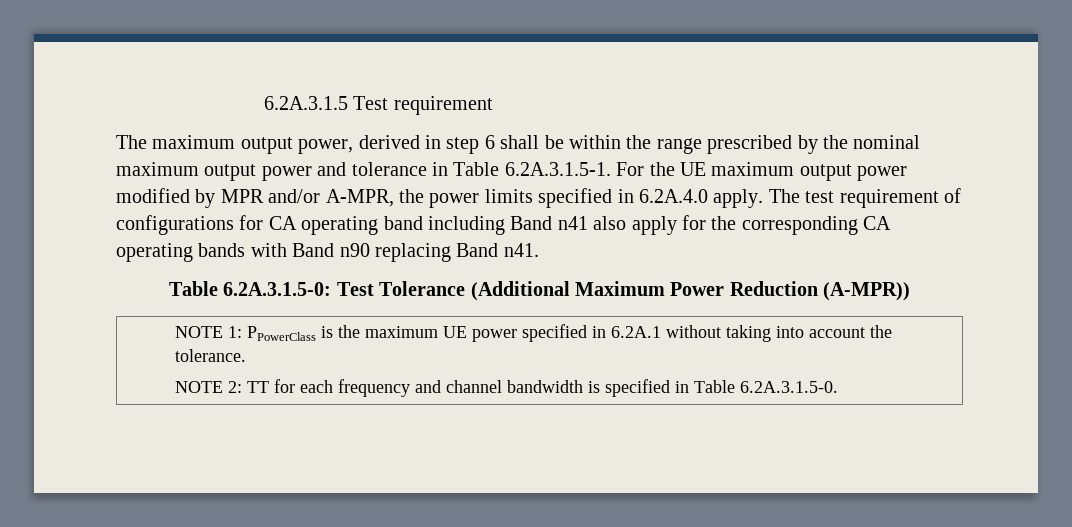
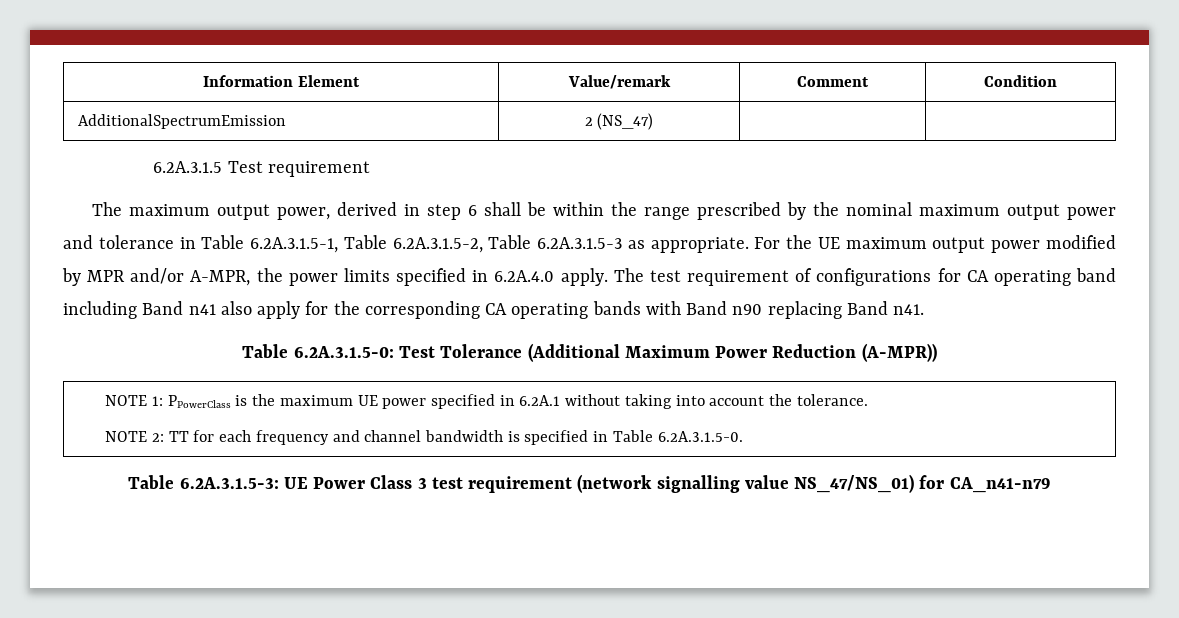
+ Information Element | Value/remark | Comment | Condition
+ AdditionalSpectrumEmission | 2 (NS_47) | |
- The maximum output power, derived in step 6 shall be within the range prescribed by the nominal maximum output power and tolerance in Table 6.2A.3.1.5-1. For the UE maximum output power modified by MPR and/or A-MPR, the power limits specified in 6.2A.4.0 apply.
+ The maximum output power, derived in step 6 shall be within the range prescribed by the nominal maximum output power and tolerance in Table 6.2A.3.1.5-1, Table 6.2A.3.1.5-2, Table 6.2A.3.1.5-3 as appropriate. For the UE maximum output power modified by MPR and/or A-MPR, the power limits specified in 6.2A.4.0 apply.
+ Table 6.2A.3.1.5-3: UE Power Class 3 test requirement (network signalling value NS_47/NS_01) for CA_n41-n79

